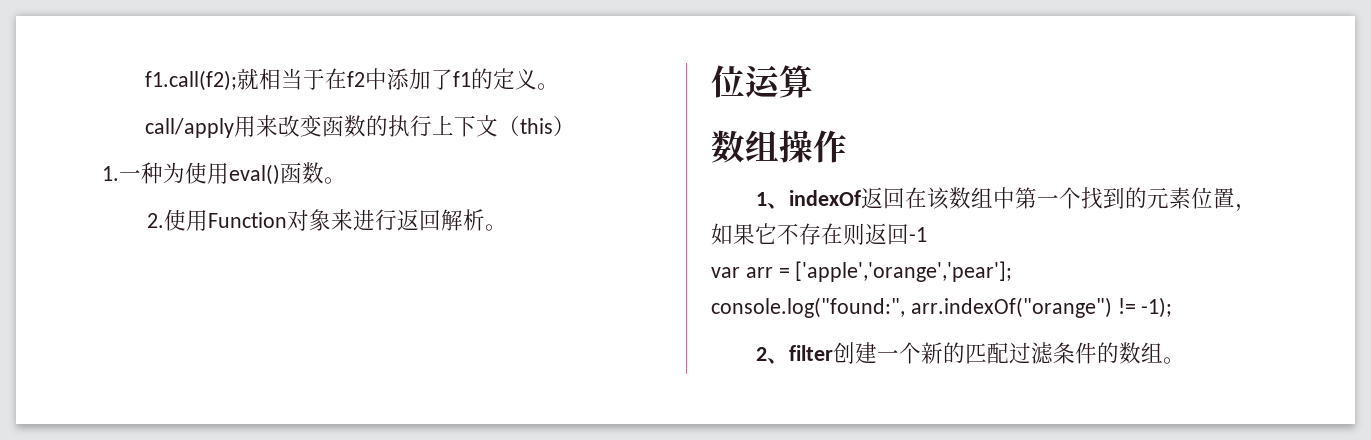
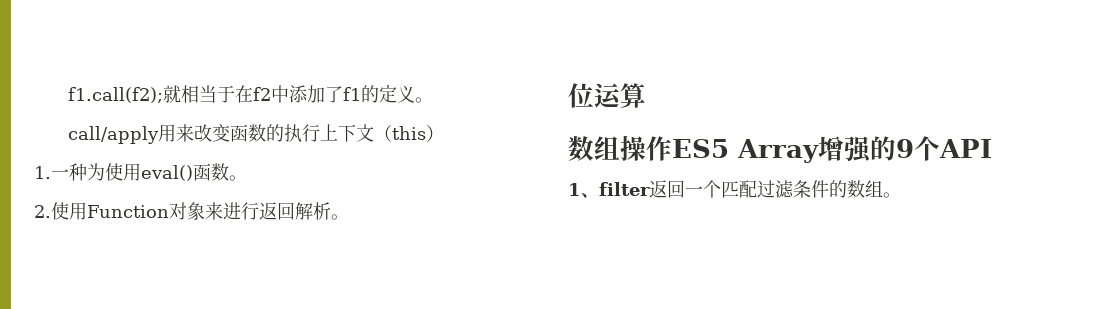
- 数组操作
- 1、indexOf返回在该数组中第一个找到的元素位置，如果它不存在则返回-1
- var arr = ['apple','orange','pear'];
- console.log("found:", arr.indexOf("orange") != -1);
- 2、filter创建一个新的匹配过滤条件的数组。
+ 数组操作ES5 Array增强的9个API
+ 1、filter返回一个匹配过滤条件的数组。

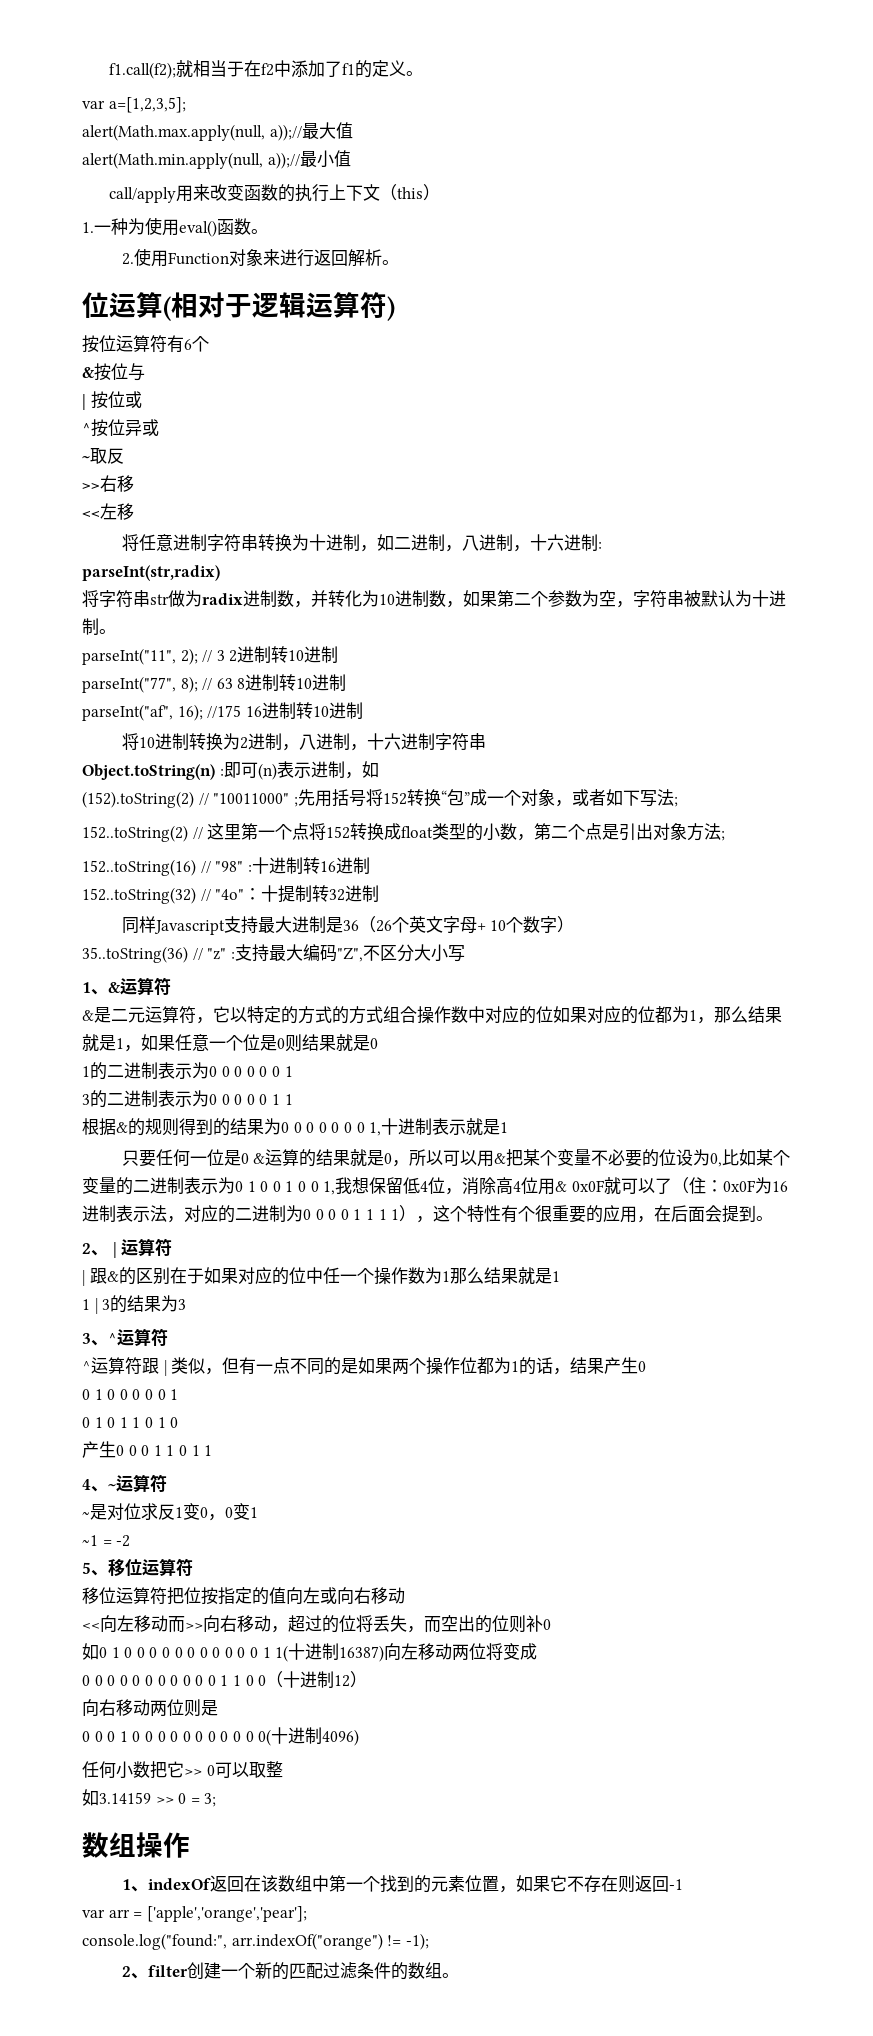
+ var a=[1,2,3,5];
+ alert(Math.max.apply(null, a));//最大值
+ alert(Math.min.apply(null, a));//最小值
- 位运算
- 数组操作ES5 Array增强的9个API
- 1、filter返回一个匹配过滤条件的数组。
+ 位运算(相对于逻辑运算符)
+ 按位运算符有6个
+ &按位与
+ | 按位或
+ ^按位异或
+ ~取反
+ >>右移
+ <<左移
+ 将任意进制字符串转换为十进制，如二进制，八进制，十六进制:
+ parseInt(str,radix)
+ 将字符串str做为radix进制数，并转化为10进制数，如果第二个参数为空，字符串被默认为十进制。
+ parseInt("11", 2); // 3 2进制转10进制
+ parseInt("77", 8); // 63 8进制转10进制
+ parseInt("af", 16); //175 16进制转10进制
+ 将10进制转换为2进制，八进制，十六进制字符串
+ Object.toString(n) :即可(n)表示进制，如
+ (152).toString(2) // "10011000" ;先用括号将152转换“包”成一个对象，或者如下写法;
+ 152..toString(2) // 这里第一个点将152转换成float类型的小数，第二个点是引出对象方法;
+ 152..toString(16) // "98" :十进制转16进制
+ 152..toString(32) // "4o"：十提制转32进制
+ 同样Javascript支持最大进制是36（26个英文字母+ 10个数字）
+ 35..toString(36) // "z" :支持最大编码"Z",不区分大小写
+ 1、&运算符
+ &是二元运算符，它以特定的方式的方式组合操作数中对应的位如果对应的位都为1，那么结果就是1，如果任意一个位是0则结果就是0
+ 1的二进制表示为0 0 0 0 0 0 1
+ 3的二进制表示为0 0 0 0 0 1 1
+ 根据&的规则得到的结果为0 0 0 0 0 0 0 1,十进制表示就是1
+ 只要任何一位是0 &运算的结果就是0，所以可以用&把某个变量不必要的位设为0,比如某个变量的二进制表示为0 1 0 0 1 0 0 1,我想保留低4位，消除高4位用& 0x0F就可以了（住：0x0F为16进制表示法，对应的二进制为0 0 0 0 1 1 1 1），这个特性有个很重要的应用，在后面会提到。
+ 2、 | 运算符
+ | 跟&的区别在于如果对应的位中任一个操作数为1那么结果就是1
+ 1 | 3的结果为3
+ 3、^运算符
+ ^运算符跟 | 类似，但有一点不同的是如果两个操作位都为1的话，结果产生0
+ 0 1 0 0 0 0 0 1
+ 0 1 0 1 1 0 1 0
+ 产生0 0 0 1 1 0 1 1
+ 4、~运算符
+ ~是对位求反1变0，0变1
+ ~1 = -2
+ 5、移位运算符
+ 移位运算符把位按指定的值向左或向右移动
+ <<向左移动而>>向右移动，超过的位将丢失，而空出的位则补0
+ 如0 1 0 0 0 0 0 0 0 0 0 0 0 1 1(十进制16387)向左移动两位将变成
+ 0 0 0 0 0 0 0 0 0 0 0 1 1 0 0（十进制12）
+ 向右移动两位则是
+ 0 0 0 1 0 0 0 0 0 0 0 0 0 0 0(十进制4096)
+ 任何小数把它>> 0可以取整
+ 如3.14159 >> 0 = 3;
+ 数组操作
+ 1、indexOf返回在该数组中第一个找到的元素位置，如果它不存在则返回-1
+ var arr = ['apple','orange','pear'];
+ console.log("found:", arr.indexOf("orange") != -1);
+ 2、filter创建一个新的匹配过滤条件的数组。

